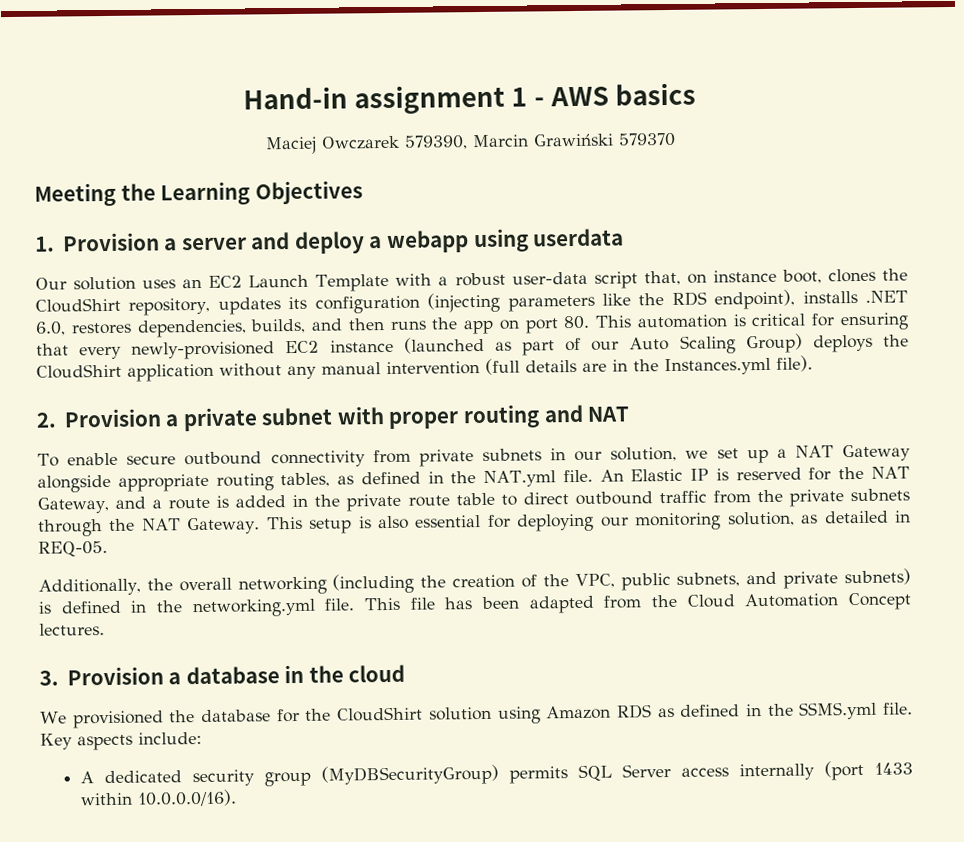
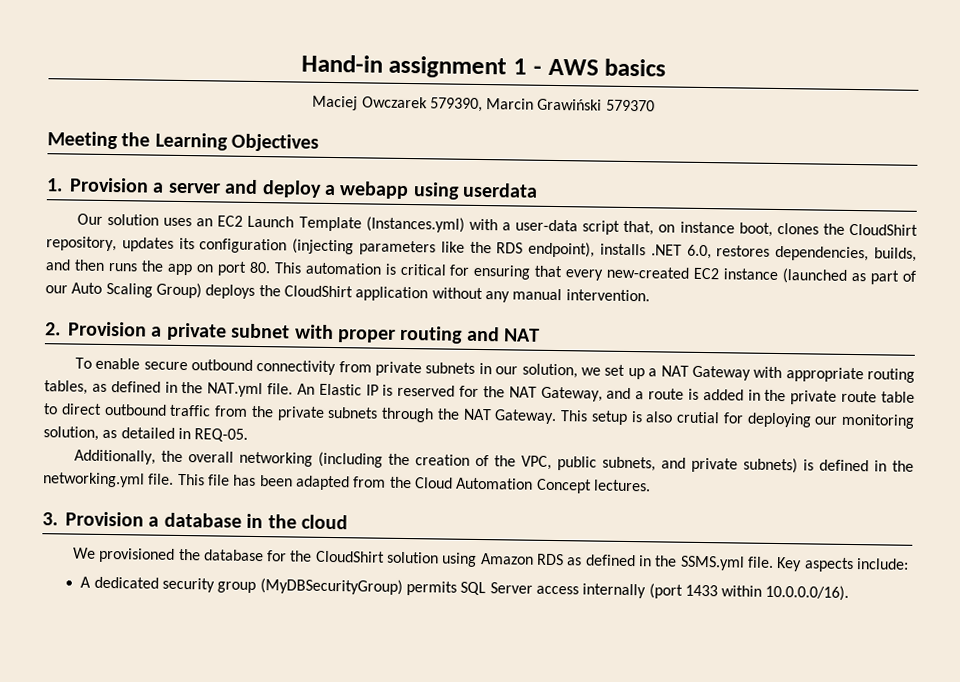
- Our solution uses an EC2 Launch Template with a robust user-data script that, on instance boot, clones the CloudShirt repository, updates its configuration (injecting parameters like the RDS endpoint), installs .NET 6.0, restores dependencies, builds, and then runs the app on port 80. This automation is critical for ensuring that every newly-provisioned EC2 instance (launched as part of our Auto Scaling Group) deploys the CloudShirt application without any manual intervention (full details are in the Instances.yml file).
+ Our solution uses an EC2 Launch Template (Instances.yml) with a user-data script that, on instance boot, clones the CloudShirt repository, updates its configuration (injecting parameters like the RDS endpoint), installs .NET 6.0, restores dependencies, builds, and then runs the app on port 80. This automation is critical for ensuring that every new-created EC2 instance (launched as part of our Auto Scaling Group) deploys the CloudShirt application without any manual intervention.
- To enable secure outbound connectivity from private subnets in our solution, we set up a NAT Gateway alongside appropriate routing tables, as defined in the NAT.yml file.
+ To enable secure outbound connectivity from private subnets in our solution, we set up a NAT Gateway with appropriate routing tables, as defined in the NAT.yml file.
- This setup is also essential for deploying our monitoring solution, as detailed in REQ-05.
+ This setup is also crutial for deploying our monitoring solution, as detailed in REQ-05.

